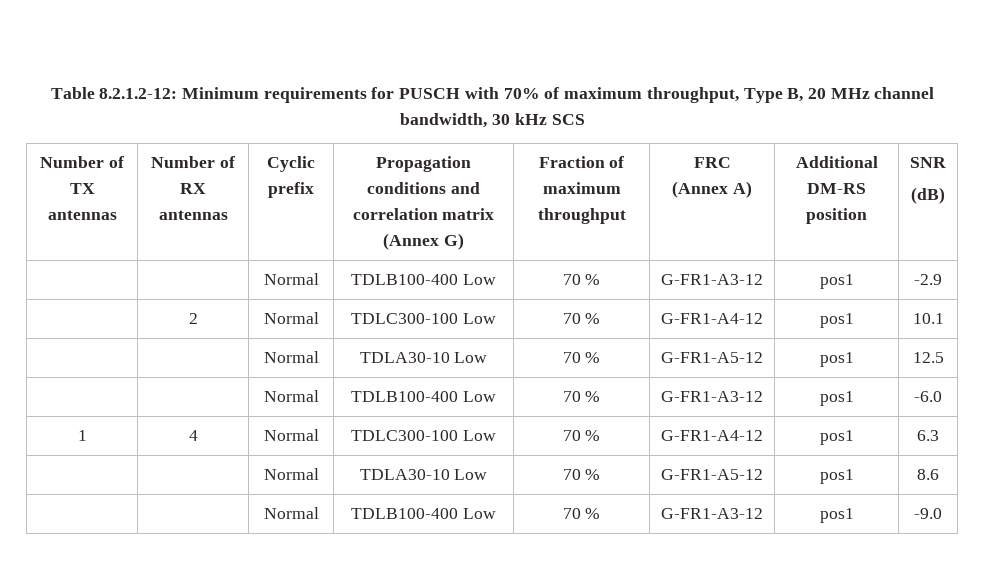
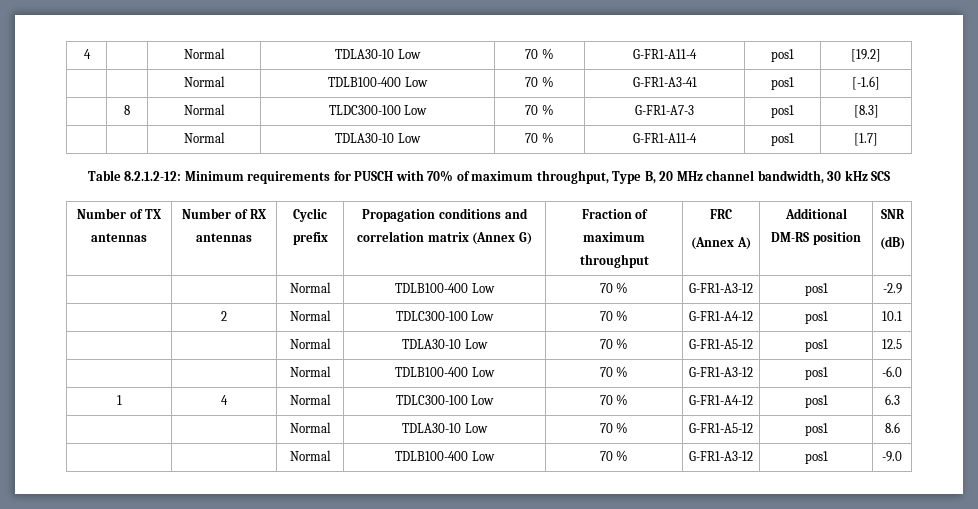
+ 4 | | Normal | TDLA30-10 Low | 70 % | G-FR1-A11-4 | pos1 | [19.2]
+ | | Normal | TDLB100-400 Low | 70 % | G-FR1-A3-41 | pos1 | [-1.6]
+ | 8 | Normal | TLDC300-100 Low | 70 % | G-FR1-A7-3 | pos1 | [8.3]
+ | | Normal | TDLA30-10 Low | 70 % | G-FR1-A11-4 | pos1 | [1.7]

